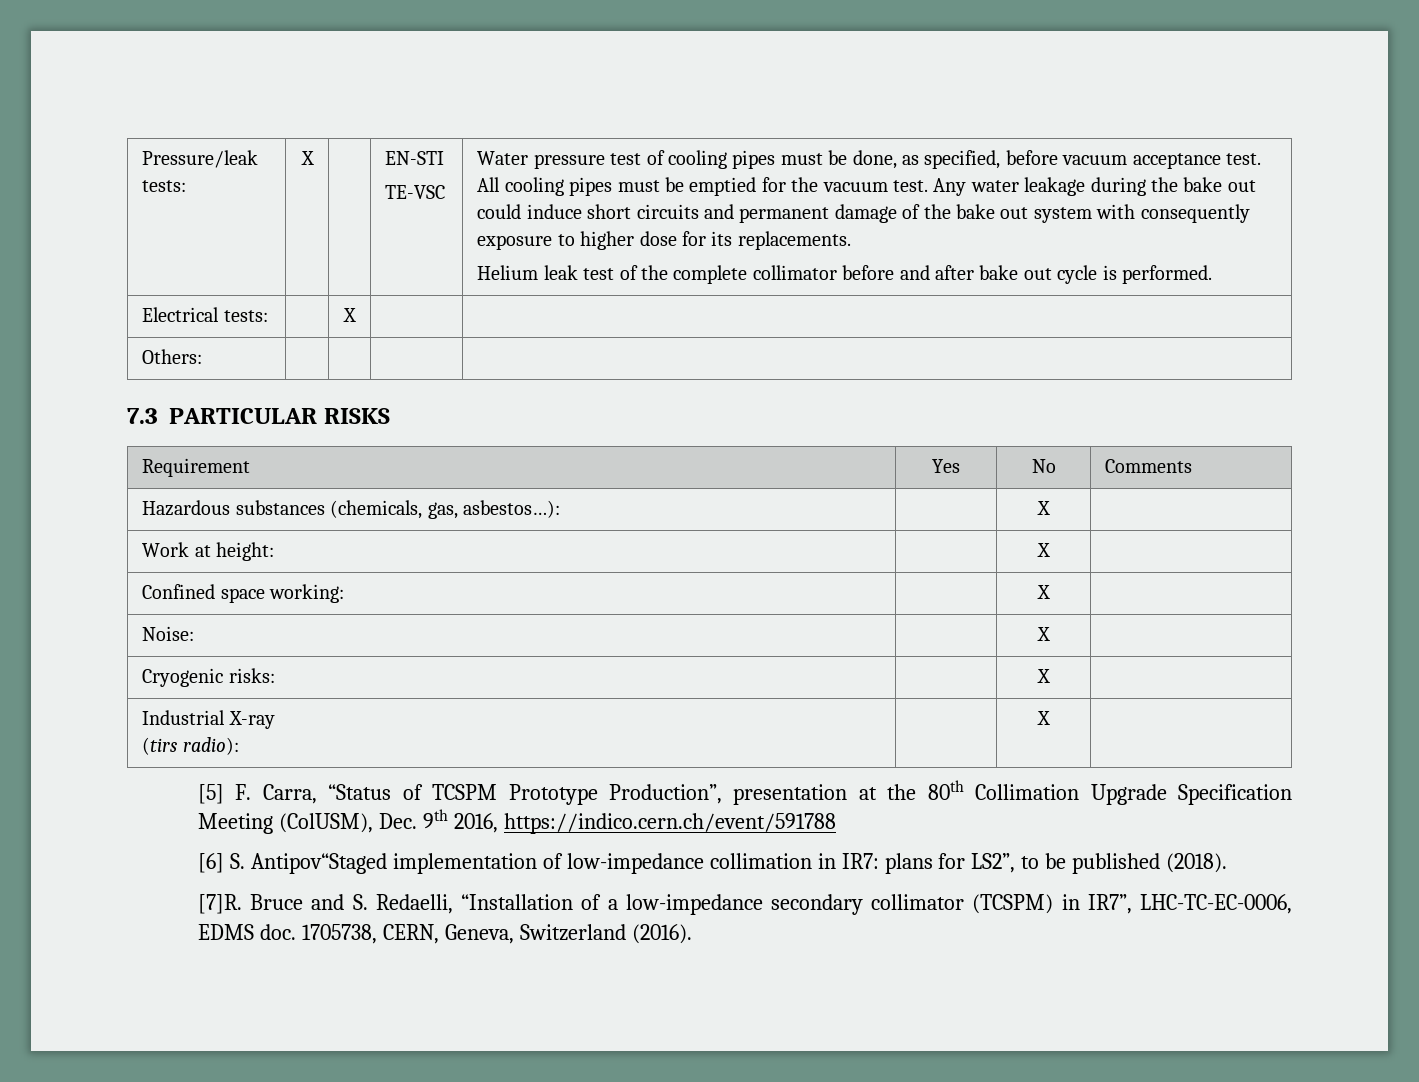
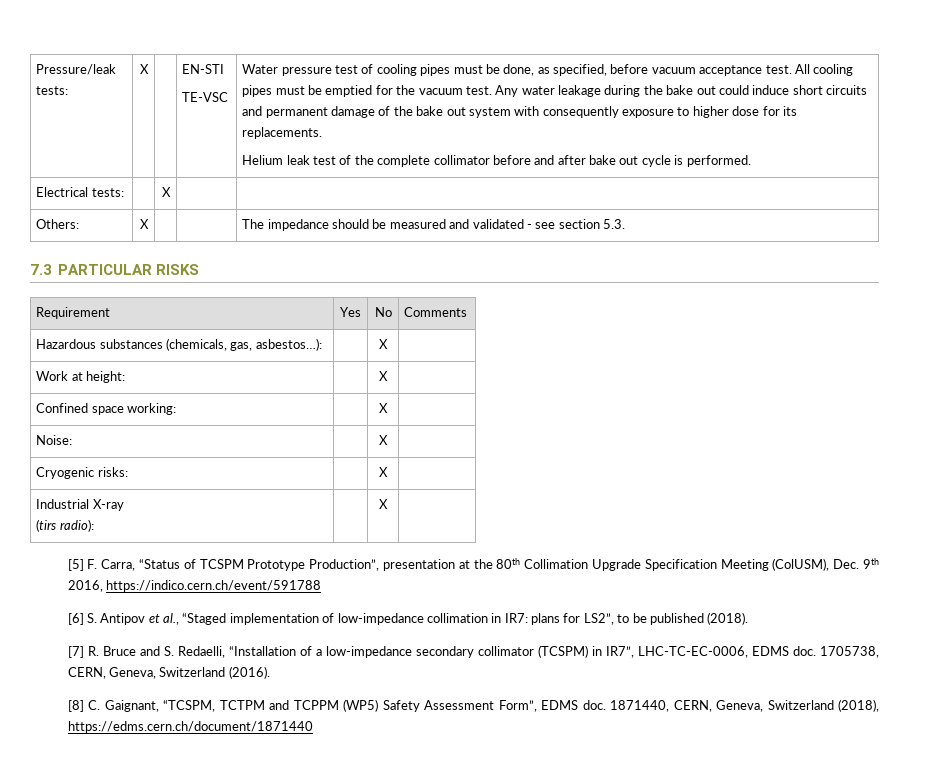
- Others: | | | |
+ Others: | X | | | The impedance should be measured and validated - see section 5.3.
- [6] S. Antipov“Staged implementation of low-impedance collimation in IR7: plans for LS2”, to be published (2018).
+ [6] S. Antipov et al., “Staged implementation of low-impedance collimation in IR7: plans for LS2”, to be published (2018).
- [7]R. Bruce and S. Redaelli, “Installation of a low-impedance secondary collimator (TCSPM) in IR7”, LHC-TC-EC-0006, EDMS doc.
+ [7] R. Bruce and S. Redaelli, “Installation of a low-impedance secondary collimator (TCSPM) in IR7”, LHC-TC-EC-0006, EDMS doc.
+ [8] C. Gaignant, “TCSPM, TCTPM and TCPPM (WP5) Safety Assessment Form”, EDMS doc. 1871440, CERN, Geneva, Switzerland (2018), https://edms.cern.ch/document/1871440

